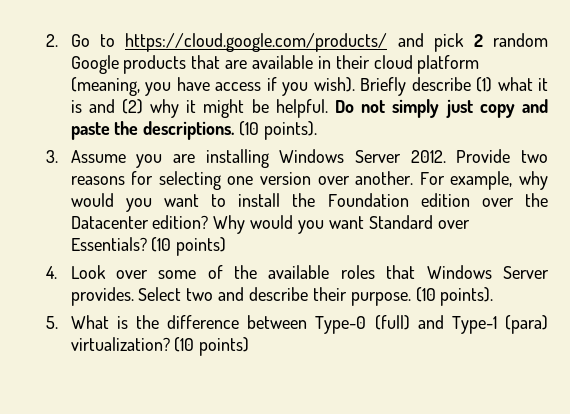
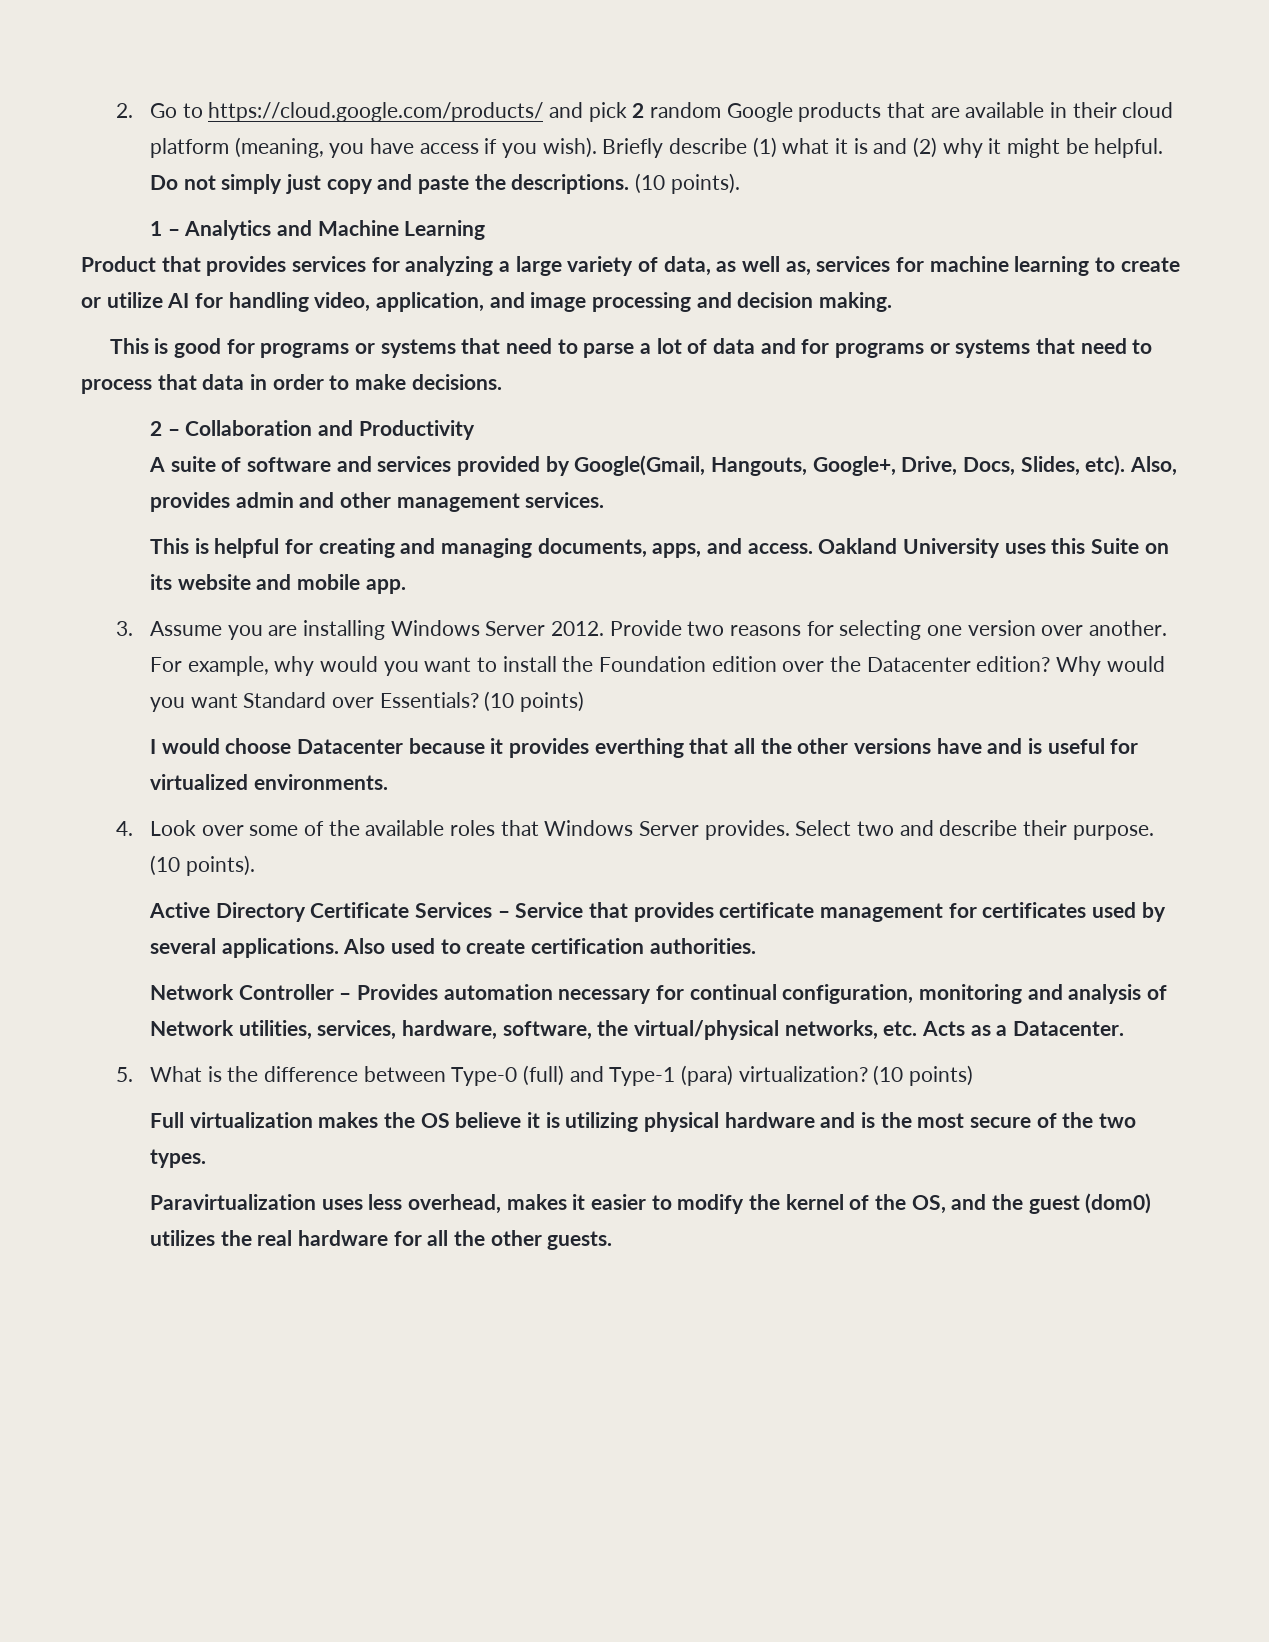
+ 1 – Analytics and Machine Learning
+ Product that provides services for analyzing a large variety of data, as well as, services for machine learning to create or utilize AI for handling video, application, and image processing and decision making.
+ This is good for programs or systems that need to parse a lot of data and for programs or systems that need to process that data in order to make decisions.
+ 2 – Collaboration and Productivity
+ A suite of software and services provided by Google(Gmail, Hangouts, Google+, Drive, Docs, Slides, etc). Also, provides admin and other management services.
+ This is helpful for creating and managing documents, apps, and access. Oakland University uses this Suite on its website and mobile app.
+ I would choose Datacenter because it provides everthing that all the other versions have and is useful for virtualized environments.
+ Active Directory Certificate Services – Service that provides certificate management for certificates used by several applications. Also used to create certification authorities.
+ Network Controller – Provides automation necessary for continual configuration, monitoring and analysis of Network utilities, services, hardware, software, the virtual/physical networks, etc. Acts as a Datacenter.
+ Full virtualization makes the OS believe it is utilizing physical hardware and is the most secure of the two types.
+ Paravirtualization uses less overhead, makes it easier to modify the kernel of the OS, and the guest (dom0) utilizes the real hardware for all the other guests.

